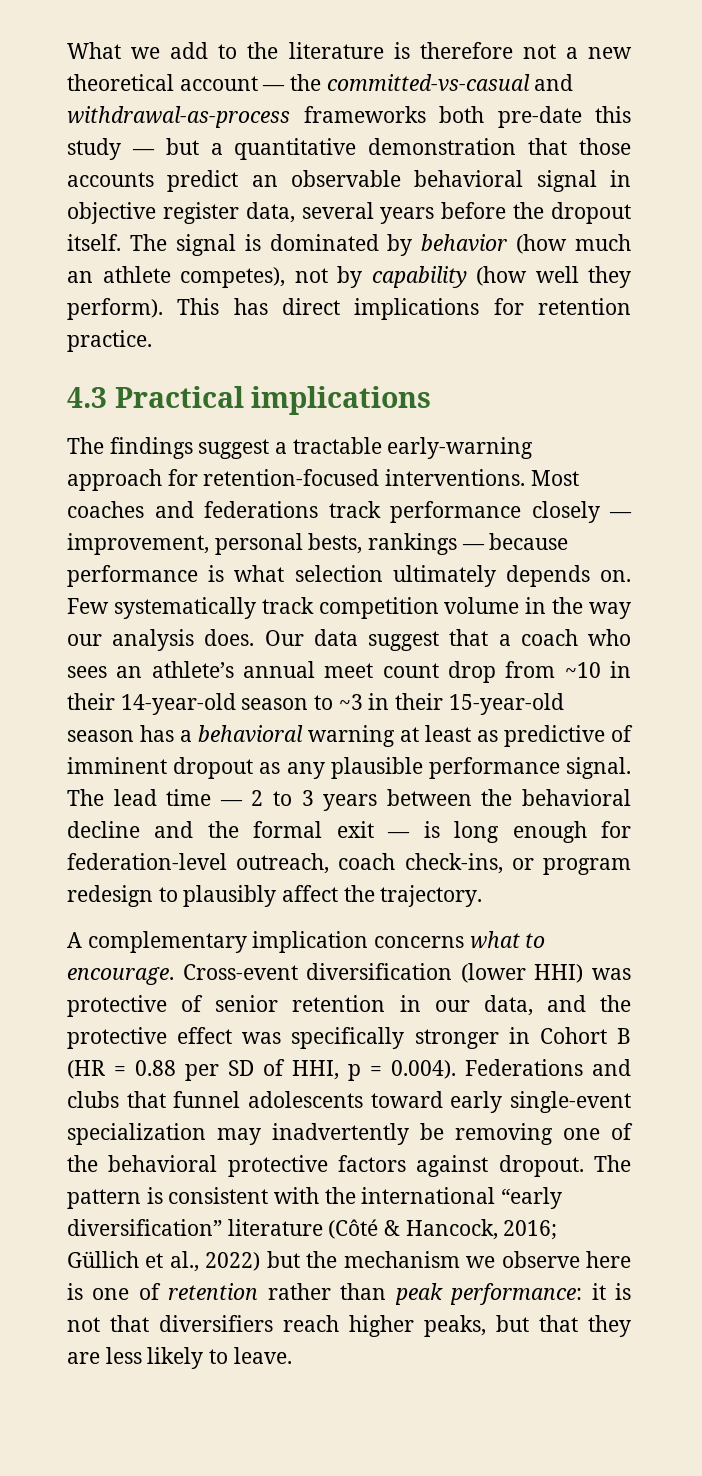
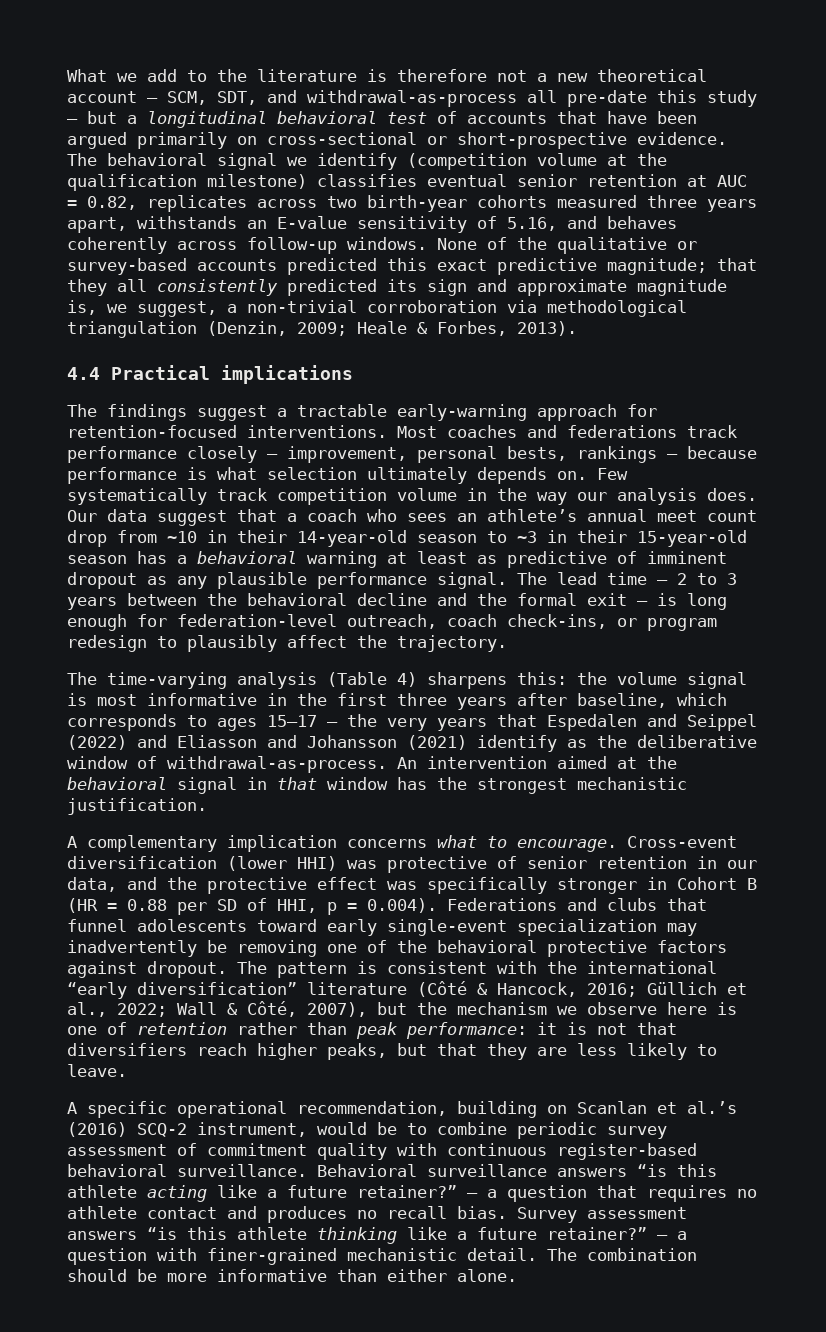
- What we add to the literature is therefore not a new theoretical account — the committed-vs-casual and withdrawal-as-process frameworks both pre-date this study — but a quantitative demonstration that those accounts predict an observable behavioral signal in objective register data, several years before the dropout itself. The signal is dominated by behavior (how much an athlete competes), not by capability (how well they perform). This has direct implications for retention practice.
- 4.3 Practical implications
+ What we add to the literature is therefore not a new theoretical account — SCM, SDT, and withdrawal-as-process all pre-date this study — but a longitudinal behavioral test of accounts that have been argued primarily on cross-sectional or short-prospective evidence. The behavioral signal we identify (competition volume at the qualification milestone) classifies eventual senior retention at AUC = 0.82, replicates across two birth-year cohorts measured three years apart, withstands an E-value sensitivity of 5.16, and behaves coherently across follow-up windows. None of the qualitative or survey-based accounts predicted this exact predictive magnitude; that they all consistently predicted its sign and approximate magnitude is, we suggest, a non-trivial corroboration via methodological triangulation (Denzin, 2009; Heale & Forbes, 2013).
+ 4.4 Practical implications
+ The time-varying analysis (Table 4) sharpens this: the volume signal is most informative in the first three years after baseline, which corresponds to ages 15–17 — the very years that Espedalen and Seippel (2022) and Eliasson and Johansson (2021) identify as the deliberative window of withdrawal-as-process. An intervention aimed at the behavioral signal in that window has the strongest mechanistic justification.
- The pattern is consistent with the international “early diversification” literature (Côté & Hancock, 2016; Güllich et al., 2022) but the mechanism we observe here is one of retention rather than peak performance: it is not that diversifiers reach higher peaks, but that they are less likely to leave.
+ The pattern is consistent with the international “early diversification” literature (Côté & Hancock, 2016; Güllich et al., 2022; Wall & Côté, 2007), but the mechanism we observe here is one of retention rather than peak performance: it is not that diversifiers reach higher peaks, but that they are less likely to leave.
+ A specific operational recommendation, building on Scanlan et al.’s (2016) SCQ-2 instrument, would be to combine periodic survey assessment of commitment quality with continuous register-based behavioral surveillance. Behavioral surveillance answers “is this athlete acting like a future retainer?” — a question that requires no athlete contact and produces no recall bias. Survey assessment answers “is this athlete thinking like a future retainer?” — a question with finer-grained mechanistic detail. The combination should be more informative than either alone.

